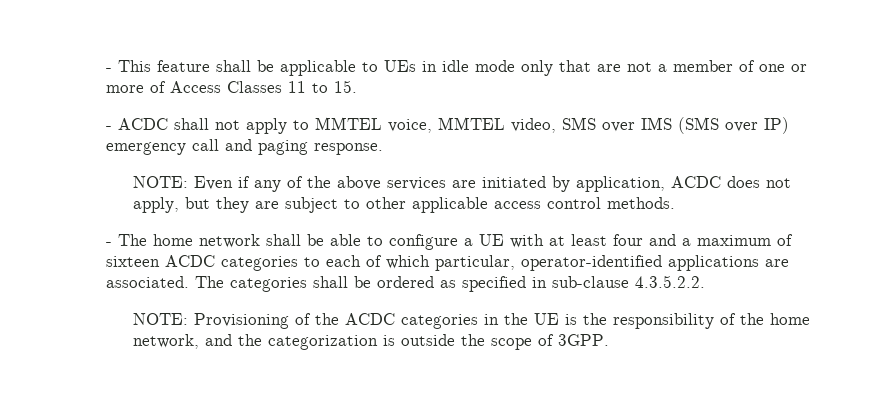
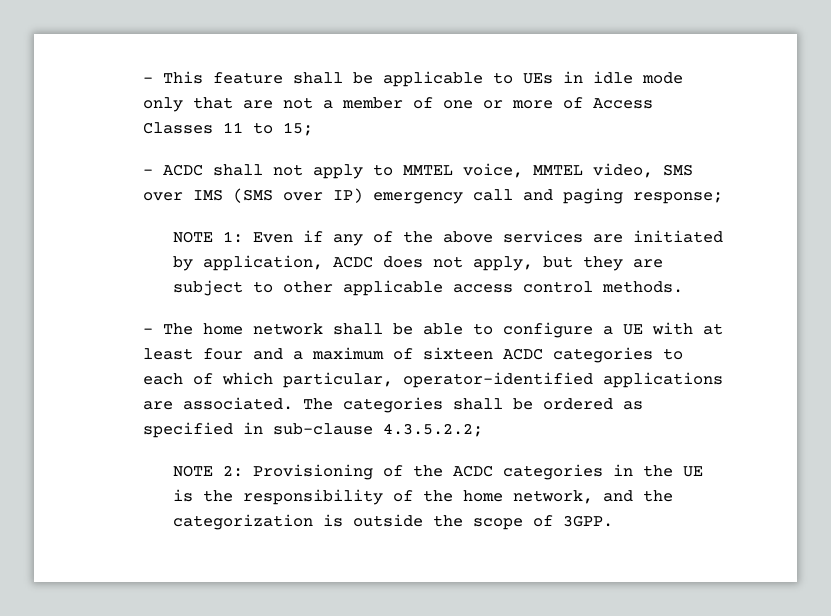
- - This feature shall be applicable to UEs in idle mode only that are not a member of one or more of Access Classes 11 to 15.
+ - This feature shall be applicable to UEs in idle mode only that are not a member of one or more of Access Classes 11 to 15;
- - ACDC shall not apply to MMTEL voice, MMTEL video, SMS over IMS (SMS over IP) emergency call and paging response.
- NOTE: Even if any of the above services are initiated by application, ACDC does not apply, but they are subject to other applicable access control methods.
+ - ACDC shall not apply to MMTEL voice, MMTEL video, SMS over IMS (SMS over IP) emergency call and paging response;
+ NOTE 1: Even if any of the above services are initiated by application, ACDC does not apply, but they are subject to other applicable access control methods.
- The categories shall be ordered as specified in sub-clause 4.3.5.2.2.
- NOTE: Provisioning of the ACDC categories in the UE is the responsibility of the home network, and the categorization is outside the scope of 3GPP.
+ The categories shall be ordered as specified in sub-clause 4.3.5.2.2;
+ NOTE 2: Provisioning of the ACDC categories in the UE is the responsibility of the home network, and the categorization is outside the scope of 3GPP.

